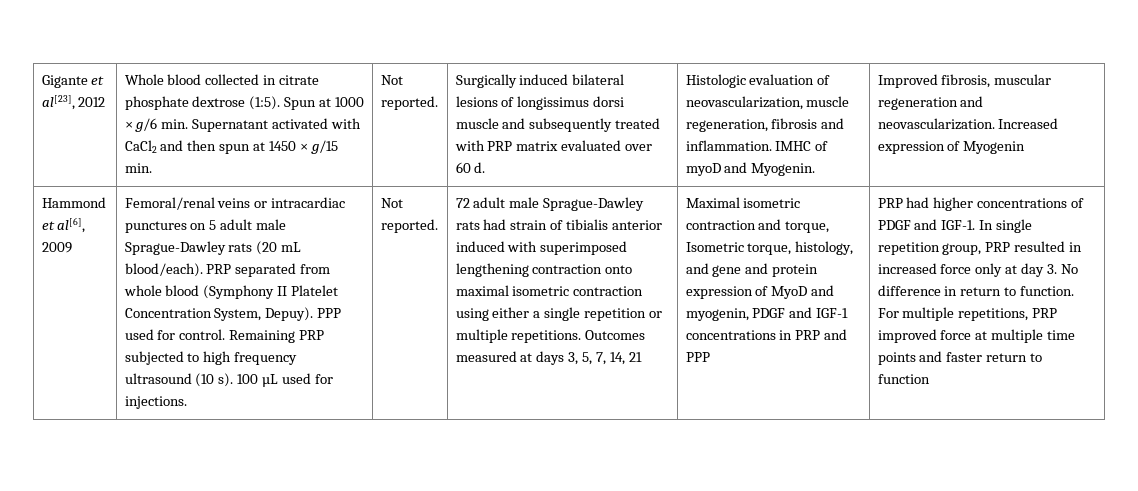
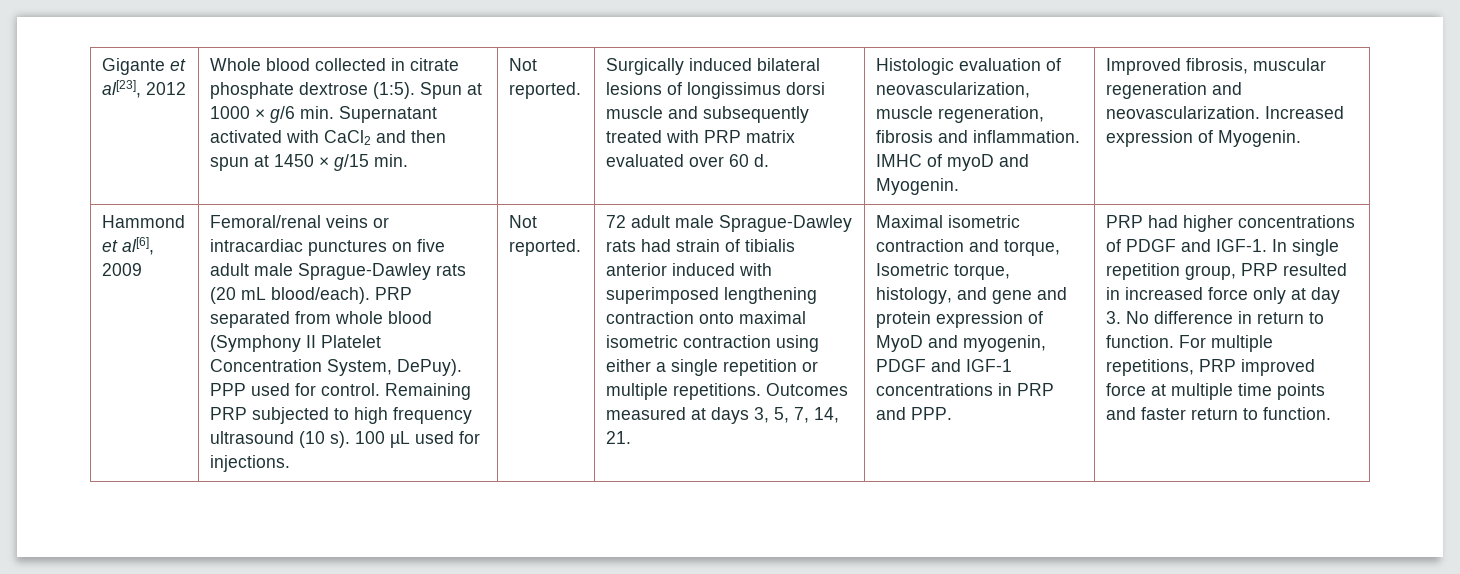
- Increased expression of Myogenin
+ Increased expression of Myogenin.
- Femoral/renal veins or intracardiac punctures on 5 adult male Sprague-Dawley rats (20 mL blood/each).
+ Femoral/renal veins or intracardiac punctures on five adult male Sprague-Dawley rats (20 mL blood/each).
- PRP separated from whole blood (Symphony II Platelet Concentration System, Depuy).
+ PRP separated from whole blood (Symphony II Platelet Concentration System, DePuy).
- Outcomes measured at days 3, 5, 7, 14, 21
+ Outcomes measured at days 3, 5, 7, 14, 21.
- Maximal isometric contraction and torque, Isometric torque, histology, and gene and protein expression of MyoD and myogenin, PDGF and IGF-1 concentrations in PRP and PPP
+ Maximal isometric contraction and torque, Isometric torque, histology, and gene and protein expression of MyoD and myogenin, PDGF and IGF-1 concentrations in PRP and PPP.
- For multiple repetitions, PRP improved force at multiple time points and faster return to function
+ For multiple repetitions, PRP improved force at multiple time points and faster return to function.

